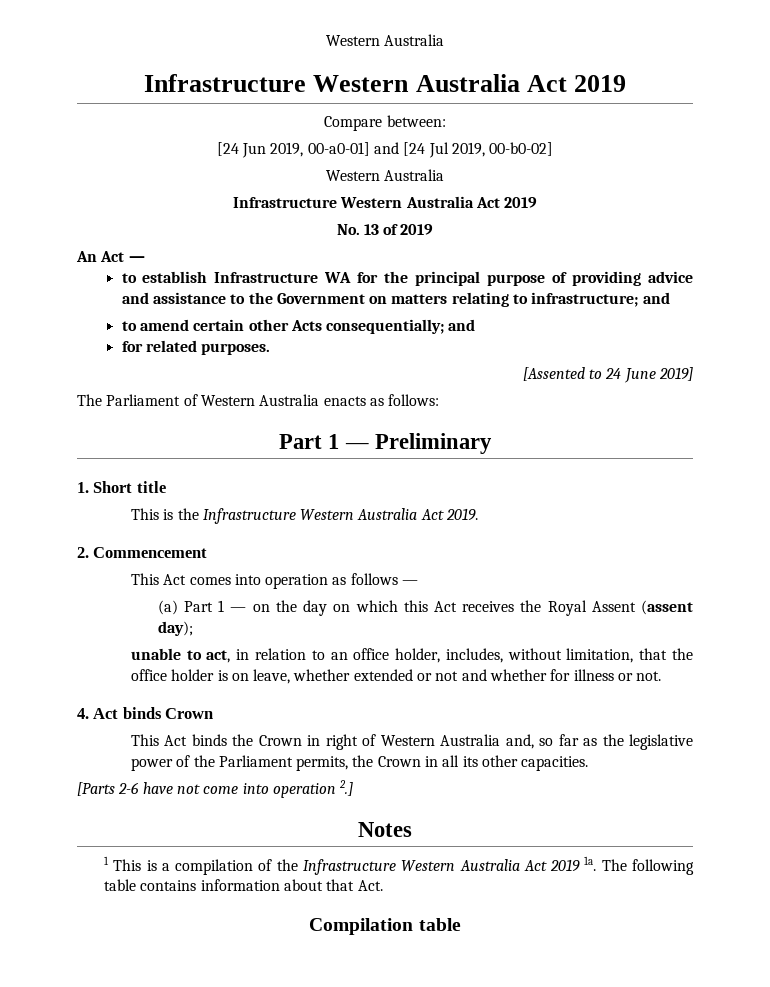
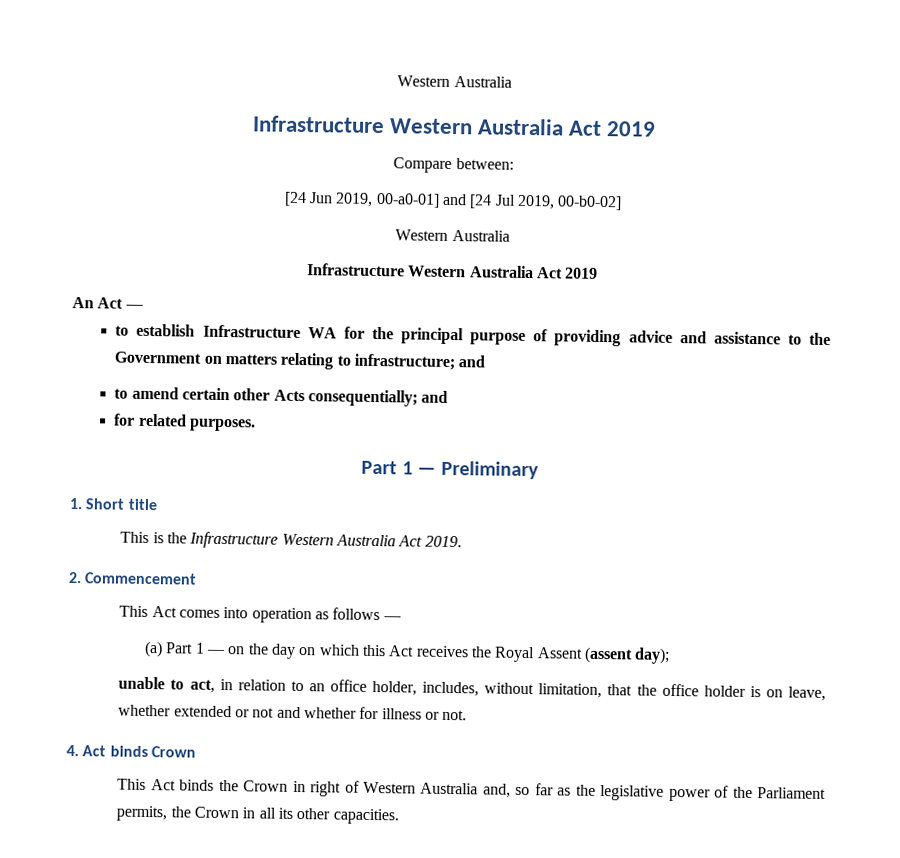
- No. 13 of 2019
- [Assented to 24 June 2019]
- The Parliament of Western Australia enacts as follows:
- [Parts 2-6 have not come into operation 2.]
- Notes
- 1 This is a compilation of the Infrastructure Western Australia Act 2019 1a. The following table contains information about that Act.
- Compilation table

